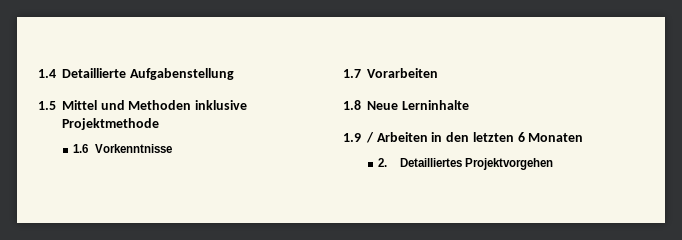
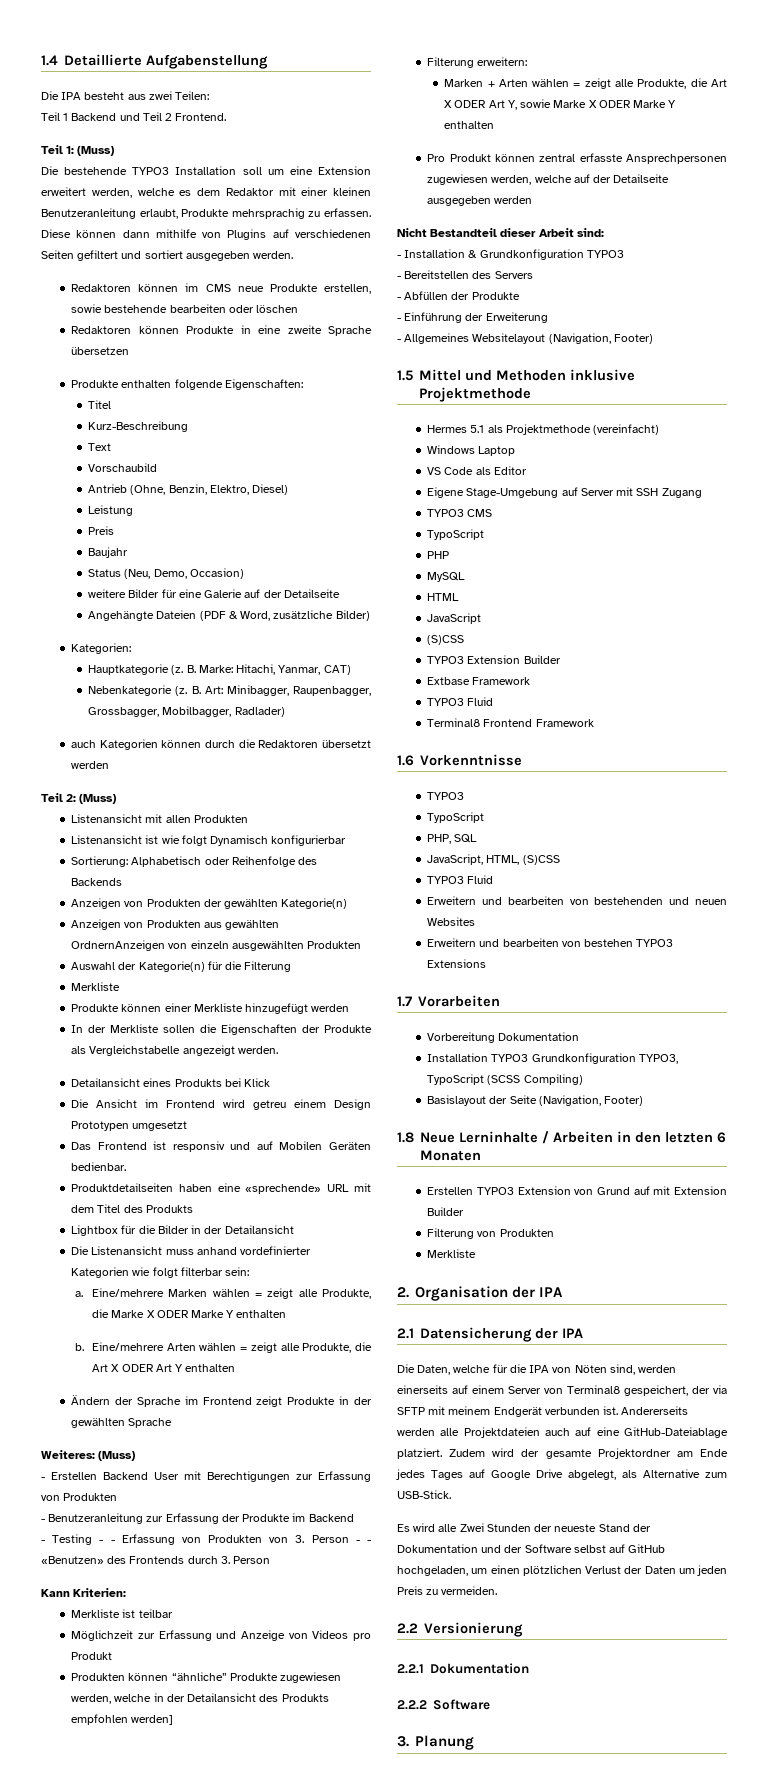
+ Die IPA besteht aus zwei Teilen:
+ Teil 1 Backend und Teil 2 Frontend.
+ Teil 1: (Muss)
+ Die bestehende TYPO3 Installation soll um eine Extension erweitert werden, welche es dem Redaktor mit einer kleinen Benutzeranleitung erlaubt, Produkte mehrsprachig zu erfassen. Diese können dann mithilfe von Plugins auf verschiedenen Seiten gefiltert und sortiert ausgegeben werden.
+ Redaktoren können im CMS neue Produkte erstellen, sowie bestehende bearbeiten oder löschen
+ Redaktoren können Produkte in eine zweite Sprache übersetzen
+ Produkte enthalten folgende Eigenschaften:
+ Titel
+ Kurz-Beschreibung
+ Text
+ Vorschaubild
+ Antrieb (Ohne, Benzin, Elektro, Diesel)
+ Leistung
+ Preis
+ Baujahr
+ Status (Neu, Demo, Occasion)
+ weitere Bilder für eine Galerie auf der Detailseite
+ Angehängte Dateien (PDF & Word, zusätzliche Bilder)
+ Kategorien:
+ Hauptkategorie (z. B. Marke: Hitachi, Yanmar, CAT)
+ Nebenkategorie (z. B. Art: Minibagger, Raupenbagger, Grossbagger, Mobilbagger, Radlader)
+ auch Kategorien können durch die Redaktoren übersetzt werden
+ Teil 2: (Muss)
+ Listenansicht mit allen Produkten
+ Listenansicht ist wie folgt Dynamisch konfigurierbar
+ Sortierung: Alphabetisch oder Reihenfolge des Backends
+ Anzeigen von Produkten der gewählten Kategorie(n)
+ Anzeigen von Produkten aus gewählten OrdnernAnzeigen von einzeln ausgewählten Produkten
+ Auswahl der Kategorie(n) für die Filterung
+ Merkliste
+ Produkte können einer Merkliste hinzugefügt werden
+ In der Merkliste sollen die Eigenschaften der Produkte als Vergleichstabelle angezeigt werden.
+ Detailansicht eines Produkts bei Klick
+ Die Ansicht im Frontend wird getreu einem Design Prototypen umgesetzt
+ Das Frontend ist responsiv und auf Mobilen Geräten bedienbar.
+ Produktdetailseiten haben eine «sprechende» URL mit dem Titel des Produkts
+ Lightbox für die Bilder in der Detailansicht
+ Die Listenansicht muss anhand vordefinierter Kategorien wie folgt filterbar sein:
+ a. Eine/mehrere Marken wählen = zeigt alle Produkte, die Marke X ODER Marke Y enthalten
+ b. Eine/mehrere Arten wählen = zeigt alle Produkte, die Art X ODER Art Y enthalten
+ Ändern der Sprache im Frontend zeigt Produkte in der gewählten Sprache
+ Weiteres: (Muss)
+ - Erstellen Backend User mit Berechtigungen zur Erfassung von Produkten
+ - Benutzeranleitung zur Erfassung der Produkte im Backend
+ - Testing - - Erfassung von Produkten von 3. Person - - «Benutzen» des Frontends durch 3. Person
+ Kann Kriterien:
+ Merkliste ist teilbar
+ Möglichzeit zur Erfassung und Anzeige von Videos pro Produkt
+ Produkten können “ähnliche” Produkte zugewiesen werden, welche in der Detailansicht des Produkts empfohlen werden]
+ Filterung erweitern:
+ Marken + Arten wählen = zeigt alle Produkte, die Art X ODER Art Y, sowie Marke X ODER Marke Y enthalten
+ Pro Produkt können zentral erfasste Ansprechpersonen zugewiesen werden, welche auf der Detailseite ausgegeben werden
+ Nicht Bestandteil dieser Arbeit sind:
+ - Installation & Grundkonfiguration TYPO3
+ - Bereitstellen des Servers
+ - Abfüllen der Produkte
+ - Einführung der Erweiterung
+ - Allgemeines Websitelayout (Navigation, Footer)
+ Hermes 5.1 als Projektmethode (vereinfacht)
+ Windows Laptop
+ VS Code als Editor
+ Eigene Stage-Umgebung auf Server mit SSH Zugang
+ TYPO3 CMS
+ TypoScript
+ PHP
+ MySQL
+ HTML
+ JavaScript
+ (S)CSS
+ TYPO3 Extension Builder
+ Extbase Framework
+ TYPO3 Fluid
+ Terminal8 Frontend Framework
  1.6 Vorkenntnisse
+ TYPO3
+ TypoScript
+ PHP, SQL
+ JavaScript, HTML, (S)CSS
+ TYPO3 Fluid
+ Erweitern und bearbeiten von bestehenden und neuen Websites
+ Erweitern und bearbeiten von bestehen TYPO3 Extensions
  1.7 Vorarbeiten
+ Vorbereitung Dokumentation
+ Installation TYPO3 Grundkonfiguration TYPO3, TypoScript (SCSS Compiling)
+ Basislayout der Seite (Navigation, Footer)
- 1.8 Neue Lerninhalte
- 1.9 / Arbeiten in den letzten 6 Monaten
+ 1.8 Neue Lerninhalte / Arbeiten in den letzten 6 Monaten
- 2. Detailliertes Projektvorgehen
+ Erstellen TYPO3 Extension von Grund auf mit Extension Builder
+ Filterung von Produkten
+ Merkliste
+ 2. Organisation der IPA
+ 2.1 Datensicherung der IPA
+ Die Daten, welche für die IPA von Nöten sind, werden einerseits auf einem Server von Terminal8 gespeichert, der via SFTP mit meinem Endgerät verbunden ist. Andererseits werden alle Projektdateien auch auf eine GitHub-Dateiablage platziert. Zudem wird der gesamte Projektordner am Ende jedes Tages auf Google Drive abgelegt, als Alternative zum USB-Stick.
+ Es wird alle Zwei Stunden der neueste Stand der Dokumentation und der Software selbst auf GitHub hochgeladen, um einen plötzlichen Verlust der Daten um jeden Preis zu vermeiden.
+ 2.2 Versionierung
+ 2.2.1 Dokumentation
+ 2.2.2 Software
+ 3. Planung

